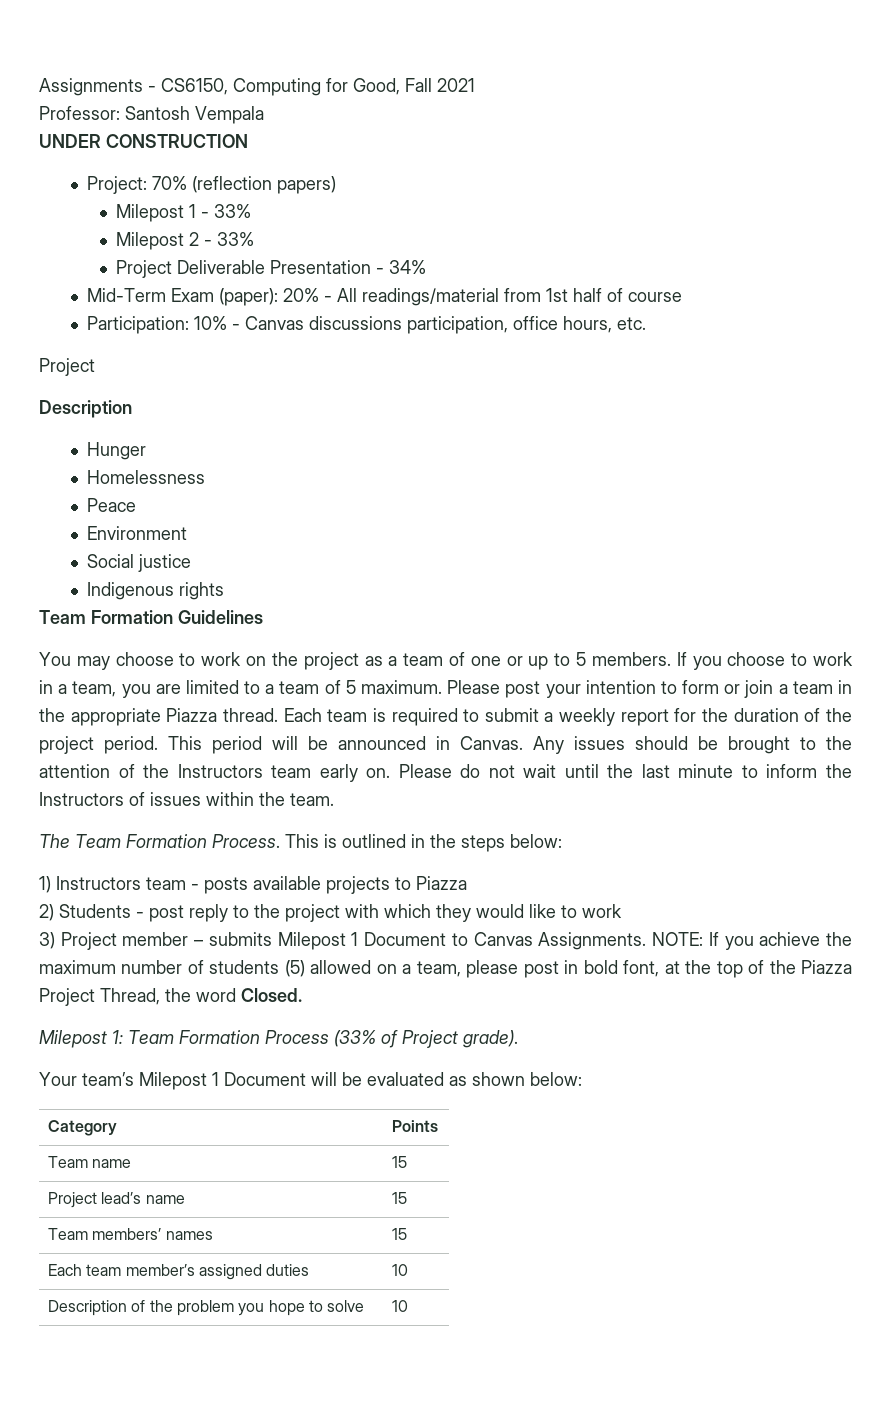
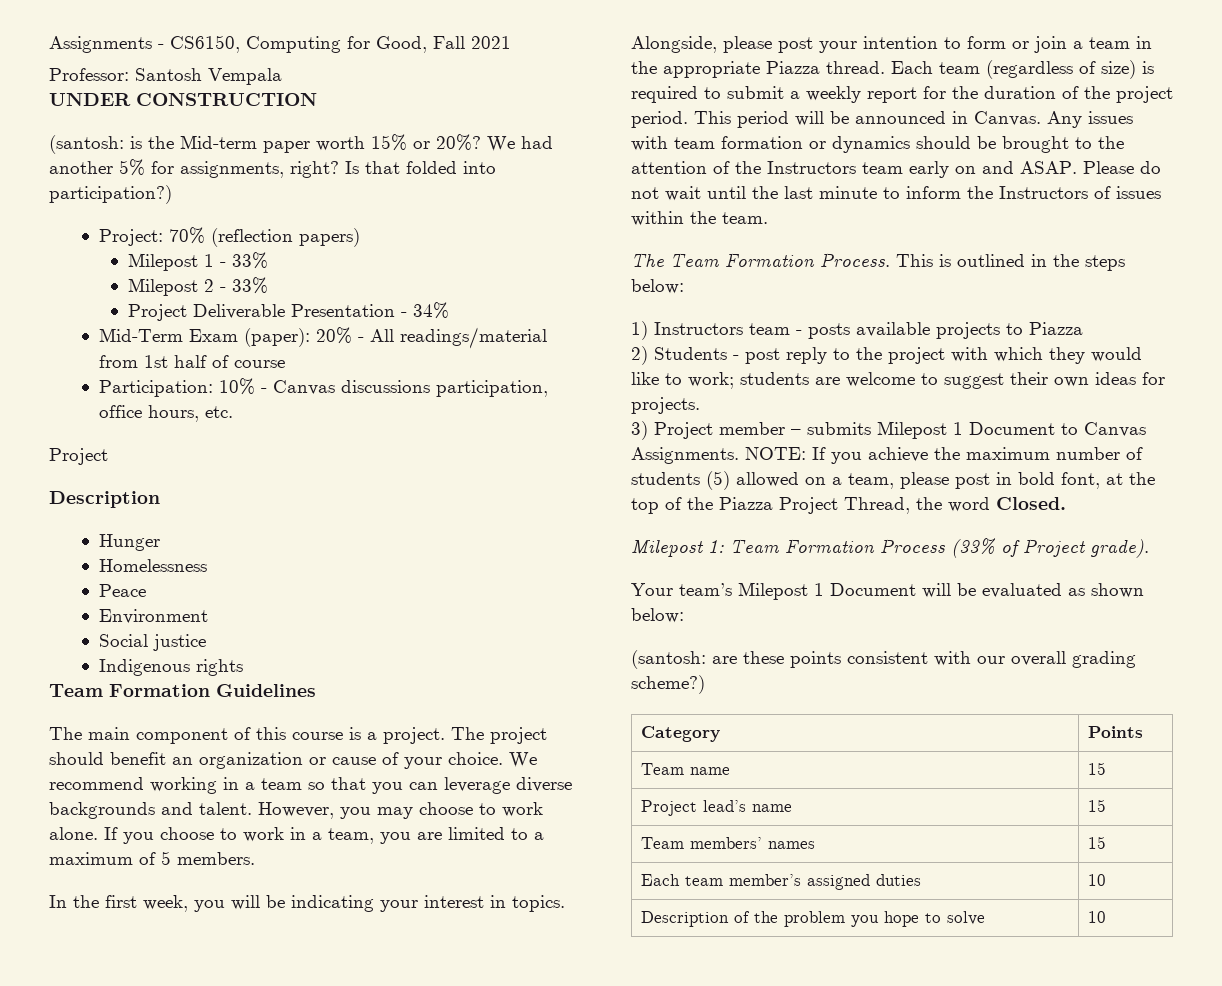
+ (santosh: is the Mid-term paper worth 15% or 20%? We had another 5% for assignments, right? Is that folded into participation?)
- You may choose to work on the project as a team of one or up to 5 members.
+ The main component of this course is a project. The project should benefit an organization or cause of your choice. We recommend working in a team so that you can leverage diverse backgrounds and talent. However, you may choose to work alone.
- If you choose to work in a team, you are limited to a team of 5 maximum. Please post your intention to form or join a team in the appropriate Piazza thread.
+ If you choose to work in a team, you are limited to a maximum of 5 members.
+ In the first week, you will be indicating your interest in topics. Alongside, please post your intention to form or join a team in the appropriate Piazza thread.
- Each team is required to submit a weekly report for the duration of the project period.
+ Each team (regardless of size) is required to submit a weekly report for the duration of the project period.
- Any issues should be brought to the attention of the Instructors team early on.
+ Any issues with team formation or dynamics should be brought to the attention of the Instructors team early on and ASAP.
- 2) Students - post reply to the project with which they would like to work
+ 2) Students - post reply to the project with which they would like to work; students are welcome to suggest their own ideas for projects.
+ (santosh: are these points consistent with our overall grading scheme?)

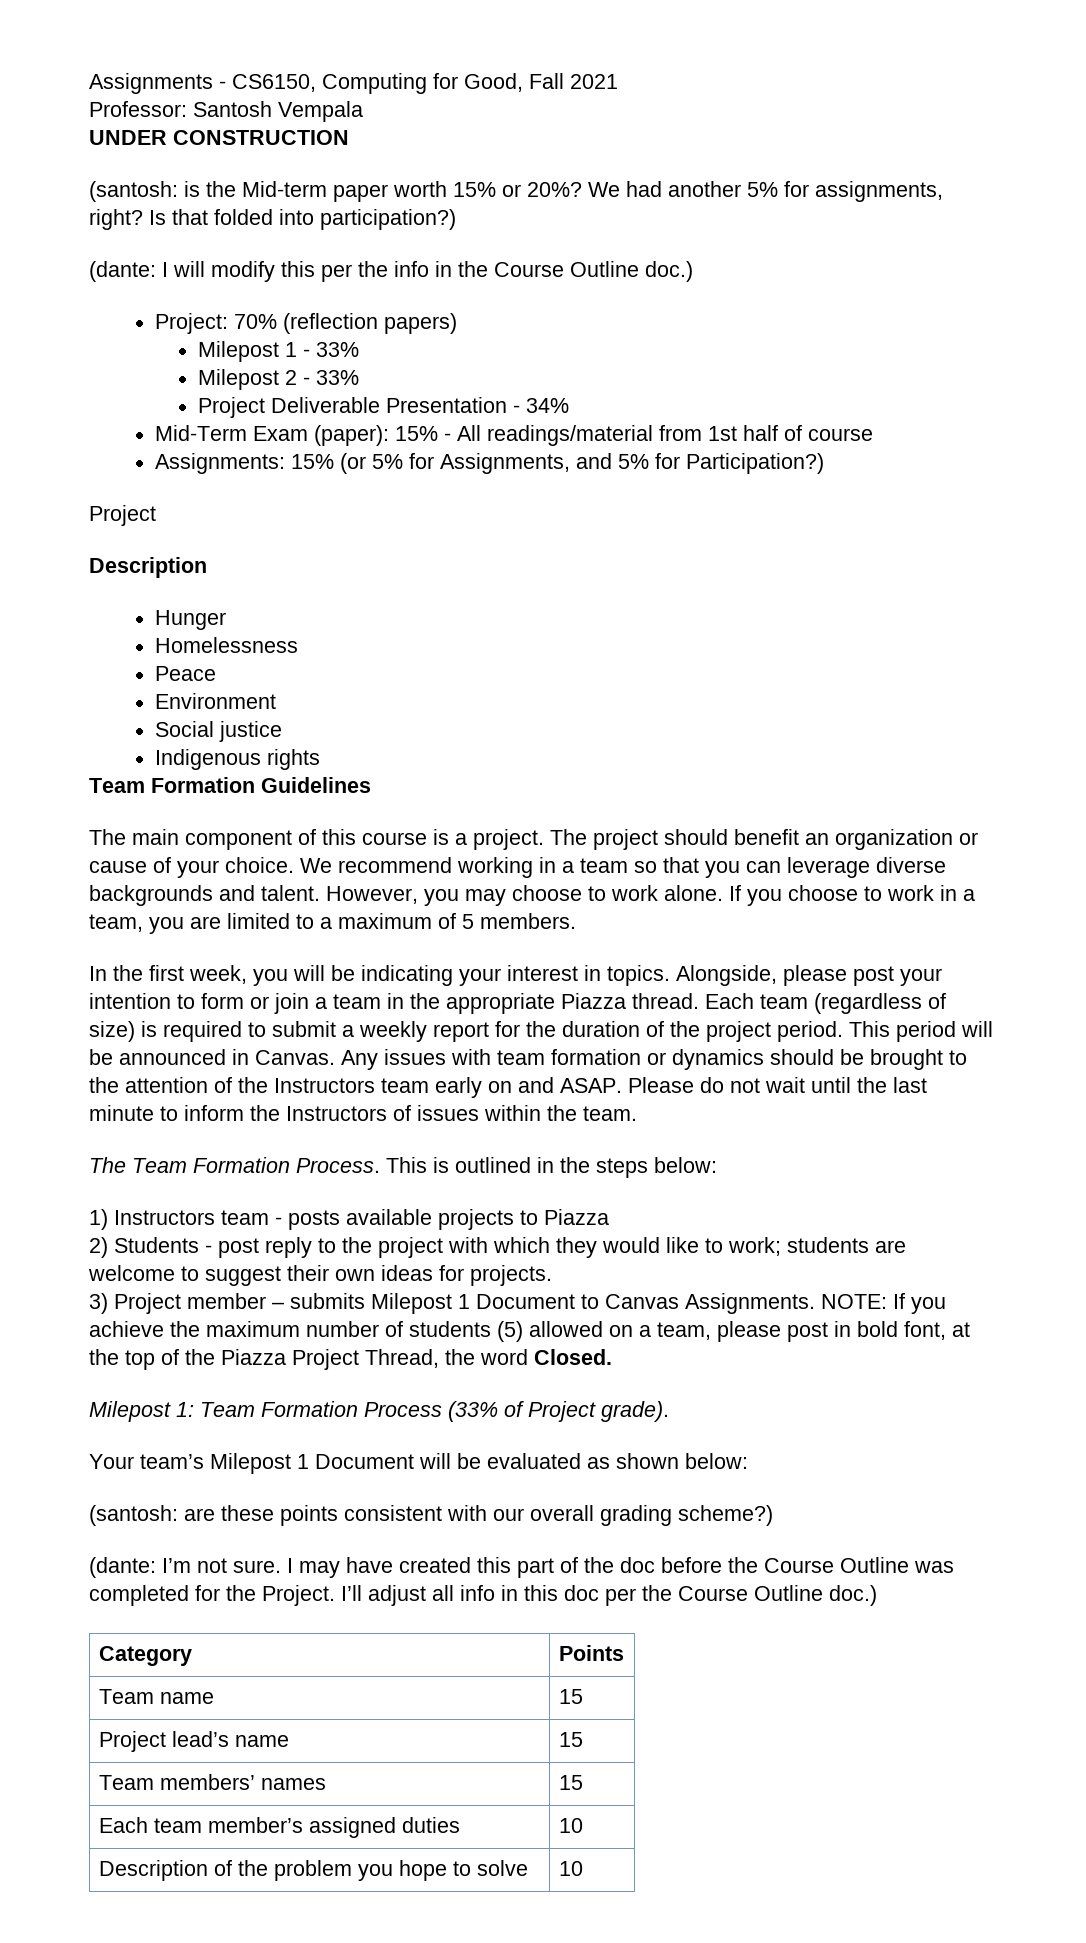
+ (dante: I will modify this per the info in the Course Outline doc.)
- Mid-Term Exam (paper): 20% - All readings/material from 1st half of course
+ Mid-Term Exam (paper): 15% - All readings/material from 1st half of course
- Participation: 10% - Canvas discussions participation, office hours, etc.
+ Assignments: 15% (or 5% for Assignments, and 5% for Participation?)
+ (dante: I’m not sure. I may have created this part of the doc before the Course Outline was completed for the Project. I’ll adjust all info in this doc per the Course Outline doc.)

